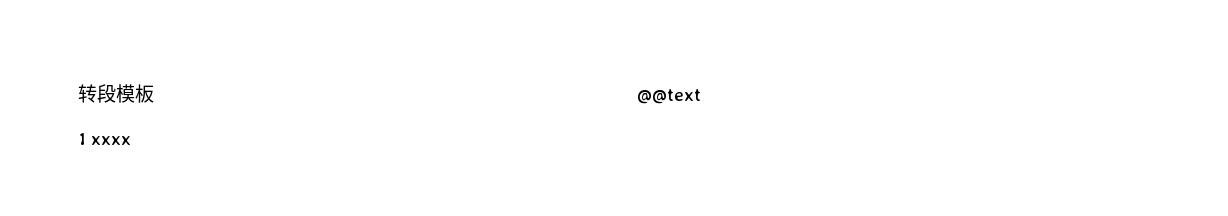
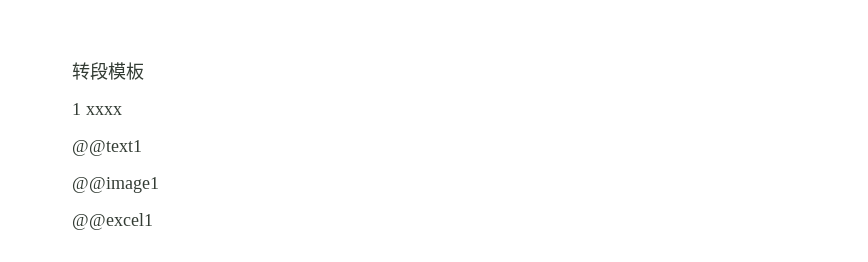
- @@text
+ @@text1
+ @@image1
+ @@excel1

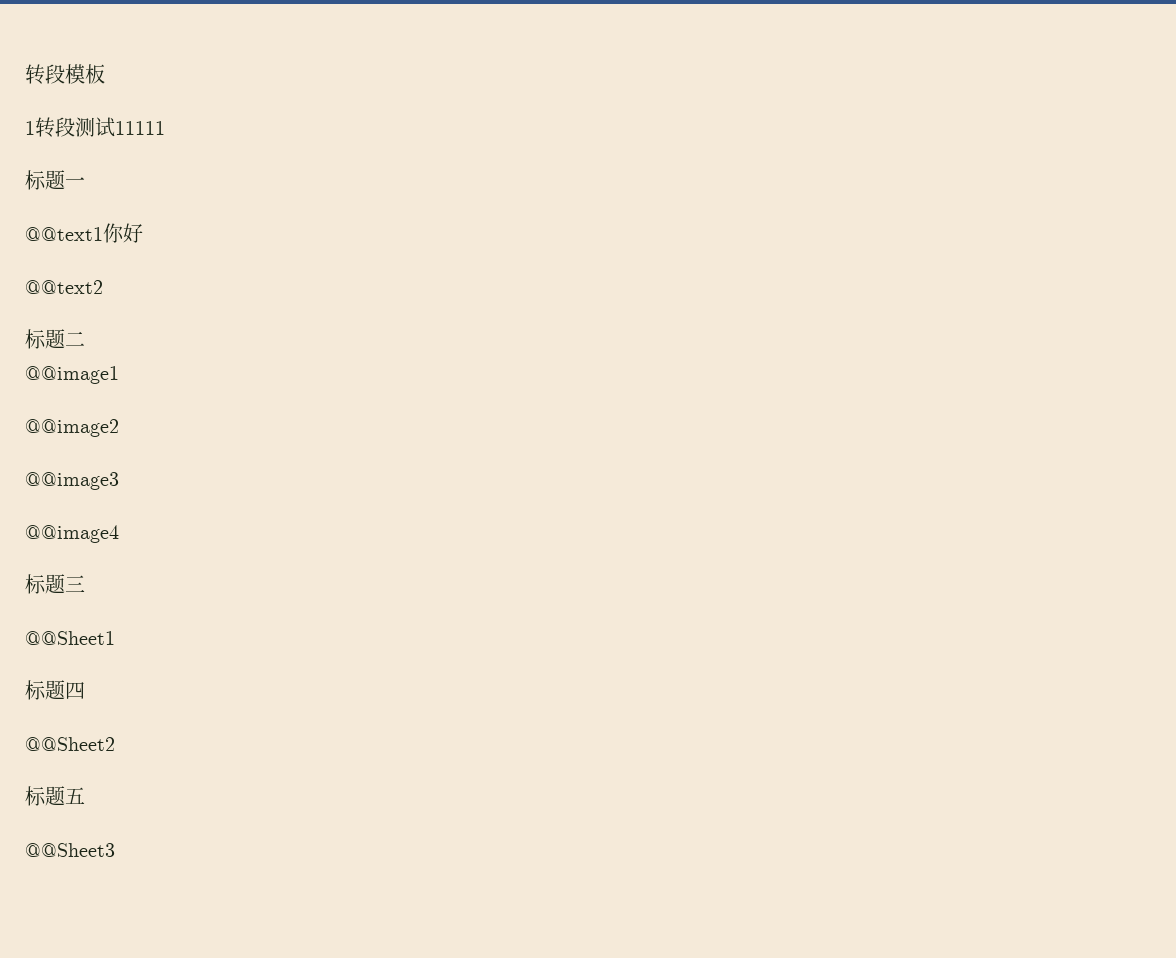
- 1 xxxx
- @@text1
+ 1转段测试11111
+ 标题一
+ @@text1你好
+ @@text2
+ 标题二
  @@image1
- @@excel1
+ @@image2
+ @@image3
+ @@image4
+ 标题三
+ @@Sheet1
+ 标题四
+ @@Sheet2
+ 标题五
+ @@Sheet3

